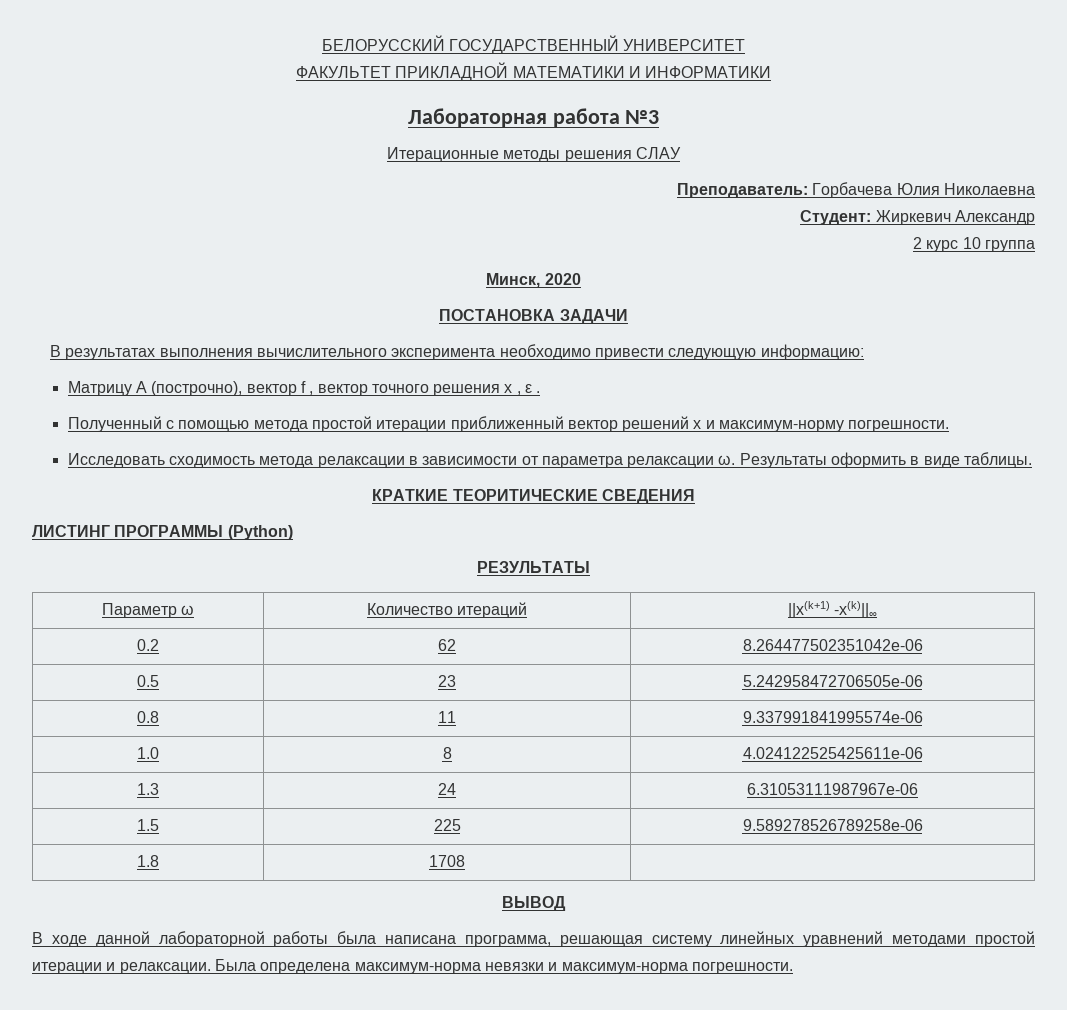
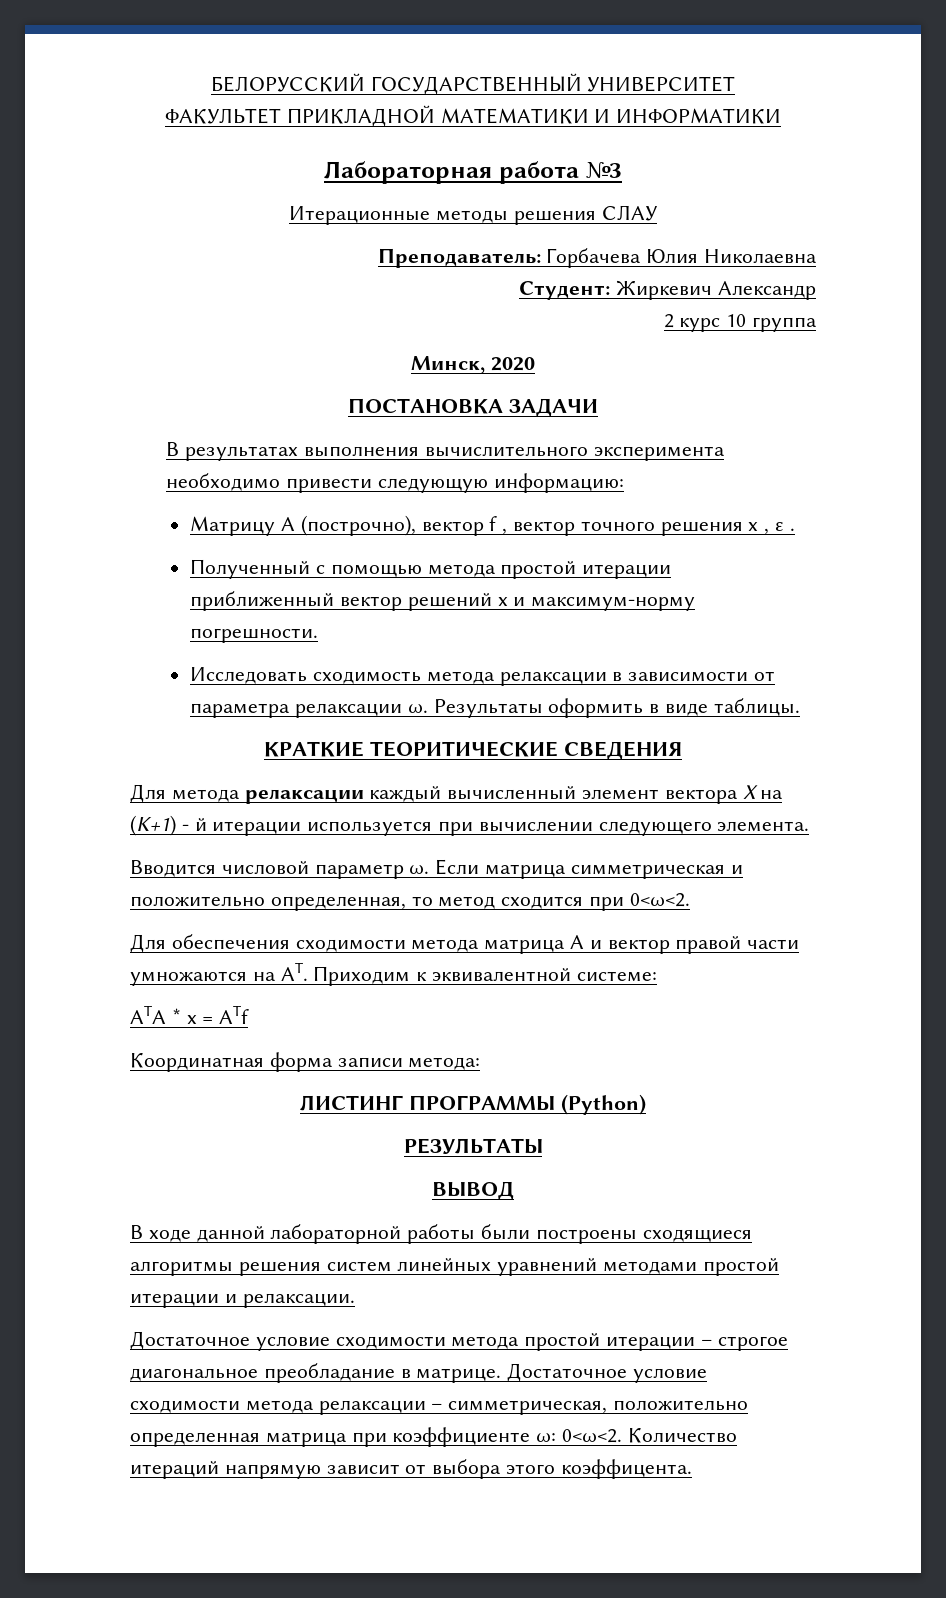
+ Для метода релаксации каждый вычисленный элемент вектора X на (K+1) - й итерации используется при вычислении следующего элемента.
+ Вводится числовой параметр ω. Если матрица симметрическая и положительно определенная, то метод сходится при 0<ω<2.
+ Для обеспечения сходимости метода матрица А и вектор правой части умножаются на АТ. Приходим к эквивалентной системе:
+ АТА * x = AТf
+ Координатная форма записи метода:
  ЛИСТИНГ ПРОГРАММЫ (Python)
  РЕЗУЛЬТАТЫ
- Параметр ω | Количество итераций | ||x(k+1) -x(k)||∞
- 0.2 | 62 | 8.264477502351042e-06
- 0.5 | 23 | 5.242958472706505e-06
- 0.8 | 11 | 9.337991841995574e-06
- 1.0 | 8 | 4.024122525425611e-06
- 1.3 | 24 | 6.31053111987967e-06
- 1.5 | 225 | 9.589278526789258e-06
- 1.8 | 1708 |
- В ходе данной лабораторной работы была написана программа, решающая систему линейных уравнений методами простой итерации и релаксации. Была определена максимум-норма невязки и максимум-норма погрешности.
+ В ходе данной лабораторной работы были построены сходящиеся алгоритмы решения систем линейных уравнений методами простой итерации и релаксации.
+ Достаточное условие сходимости метода простой итерации – строгое диагональное преобладание в матрице. Достаточное условие сходимости метода релаксации – симметрическая, положительно определенная матрица при коэффициенте ω: 0<ω<2. Количество итераций напрямую зависит от выбора этого коэффицента.

